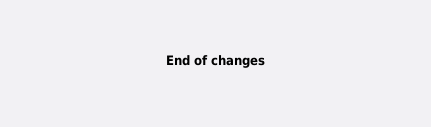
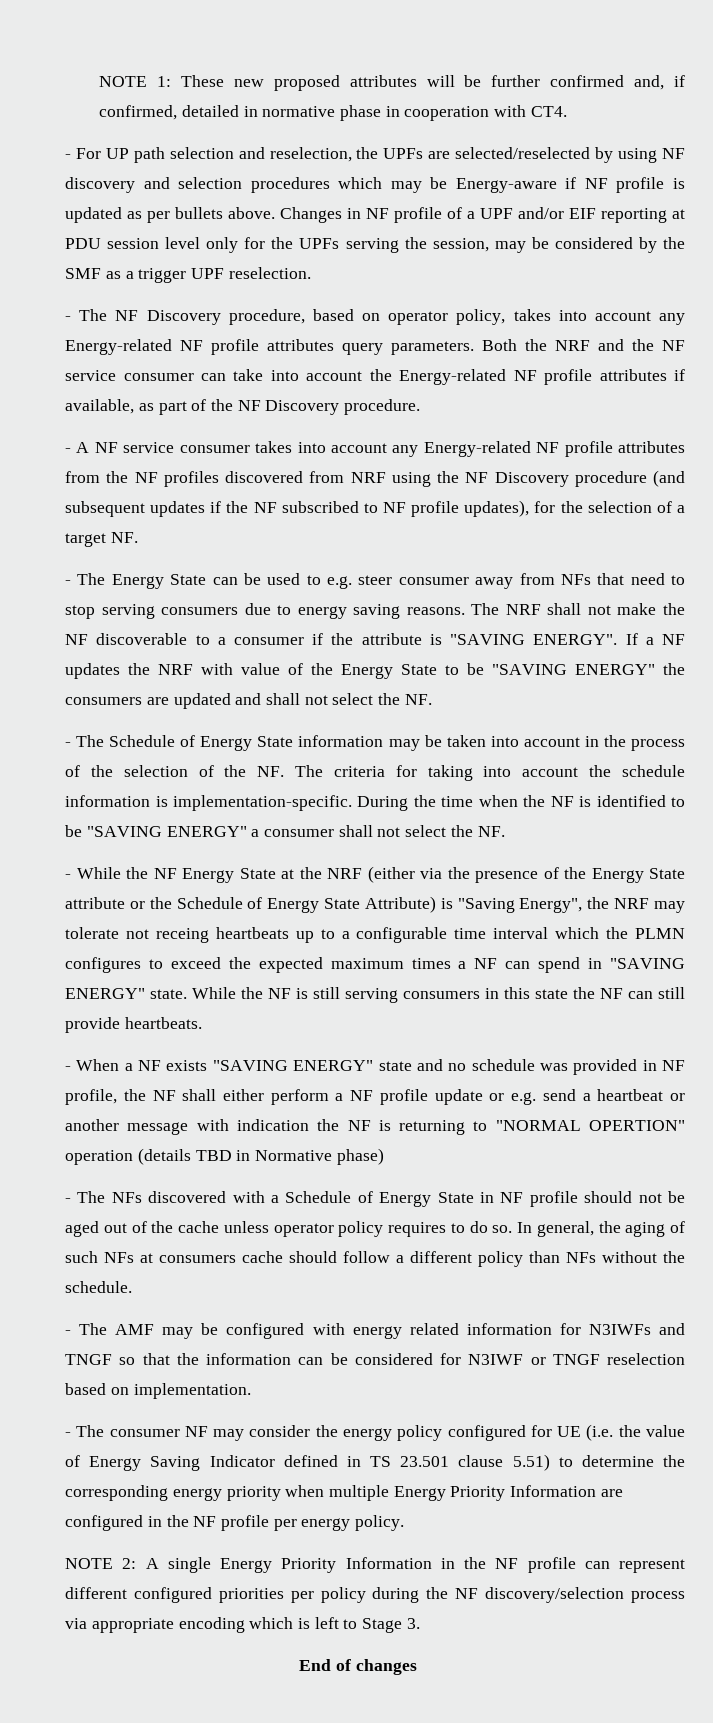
+ NOTE 1: These new proposed attributes will be further confirmed and, if confirmed, detailed in normative phase in cooperation with CT4.
+ - For UP path selection and reselection, the UPFs are selected/reselected by using NF discovery and selection procedures which may be Energy-aware if NF profile is updated as per bullets above. Changes in NF profile of a UPF and/or EIF reporting at PDU session level only for the UPFs serving the session, may be considered by the SMF as a trigger UPF reselection.
+ - The NF Discovery procedure, based on operator policy, takes into account any Energy-related NF profile attributes query parameters. Both the NRF and the NF service consumer can take into account the Energy-related NF profile attributes if available, as part of the NF Discovery procedure.
+ - A NF service consumer takes into account any Energy-related NF profile attributes from the NF profiles discovered from NRF using the NF Discovery procedure (and subsequent updates if the NF subscribed to NF profile updates), for the selection of a target NF.
+ - The Energy State can be used to e.g. steer consumer away from NFs that need to stop serving consumers due to energy saving reasons. The NRF shall not make the NF discoverable to a consumer if the attribute is "SAVING ENERGY". If a NF updates the NRF with value of the Energy State to be "SAVING ENERGY" the consumers are updated and shall not select the NF.
+ - The Schedule of Energy State information may be taken into account in the process of the selection of the NF. The criteria for taking into account the schedule information is implementation-specific. During the time when the NF is identified to be "SAVING ENERGY" a consumer shall not select the NF.
+ - While the NF Energy State at the NRF (either via the presence of the Energy State attribute or the Schedule of Energy State Attribute) is "Saving Energy", the NRF may tolerate not receing heartbeats up to a configurable time interval which the PLMN configures to exceed the expected maximum times a NF can spend in "SAVING ENERGY" state. While the NF is still serving consumers in this state the NF can still provide heartbeats.
+ - When a NF exists "SAVING ENERGY" state and no schedule was provided in NF profile, the NF shall either perform a NF profile update or e.g. send a heartbeat or another message with indication the NF is returning to "NORMAL OPERTION" operation (details TBD in Normative phase)
+ - The NFs discovered with a Schedule of Energy State in NF profile should not be aged out of the cache unless operator policy requires to do so. In general, the aging of such NFs at consumers cache should follow a different policy than NFs without the schedule.
+ - The AMF may be configured with energy related information for N3IWFs and TNGF so that the information can be considered for N3IWF or TNGF reselection based on implementation.
+ - The consumer NF may consider the energy policy configured for UE (i.e. the value of Energy Saving Indicator defined in TS 23.501 clause 5.51) to determine the corresponding energy priority when multiple Energy Priority Information are configured in the NF profile per energy policy.
+ NOTE 2: A single Energy Priority Information in the NF profile can represent different configured priorities per policy during the NF discovery/selection process via appropriate encoding which is left to Stage 3.

